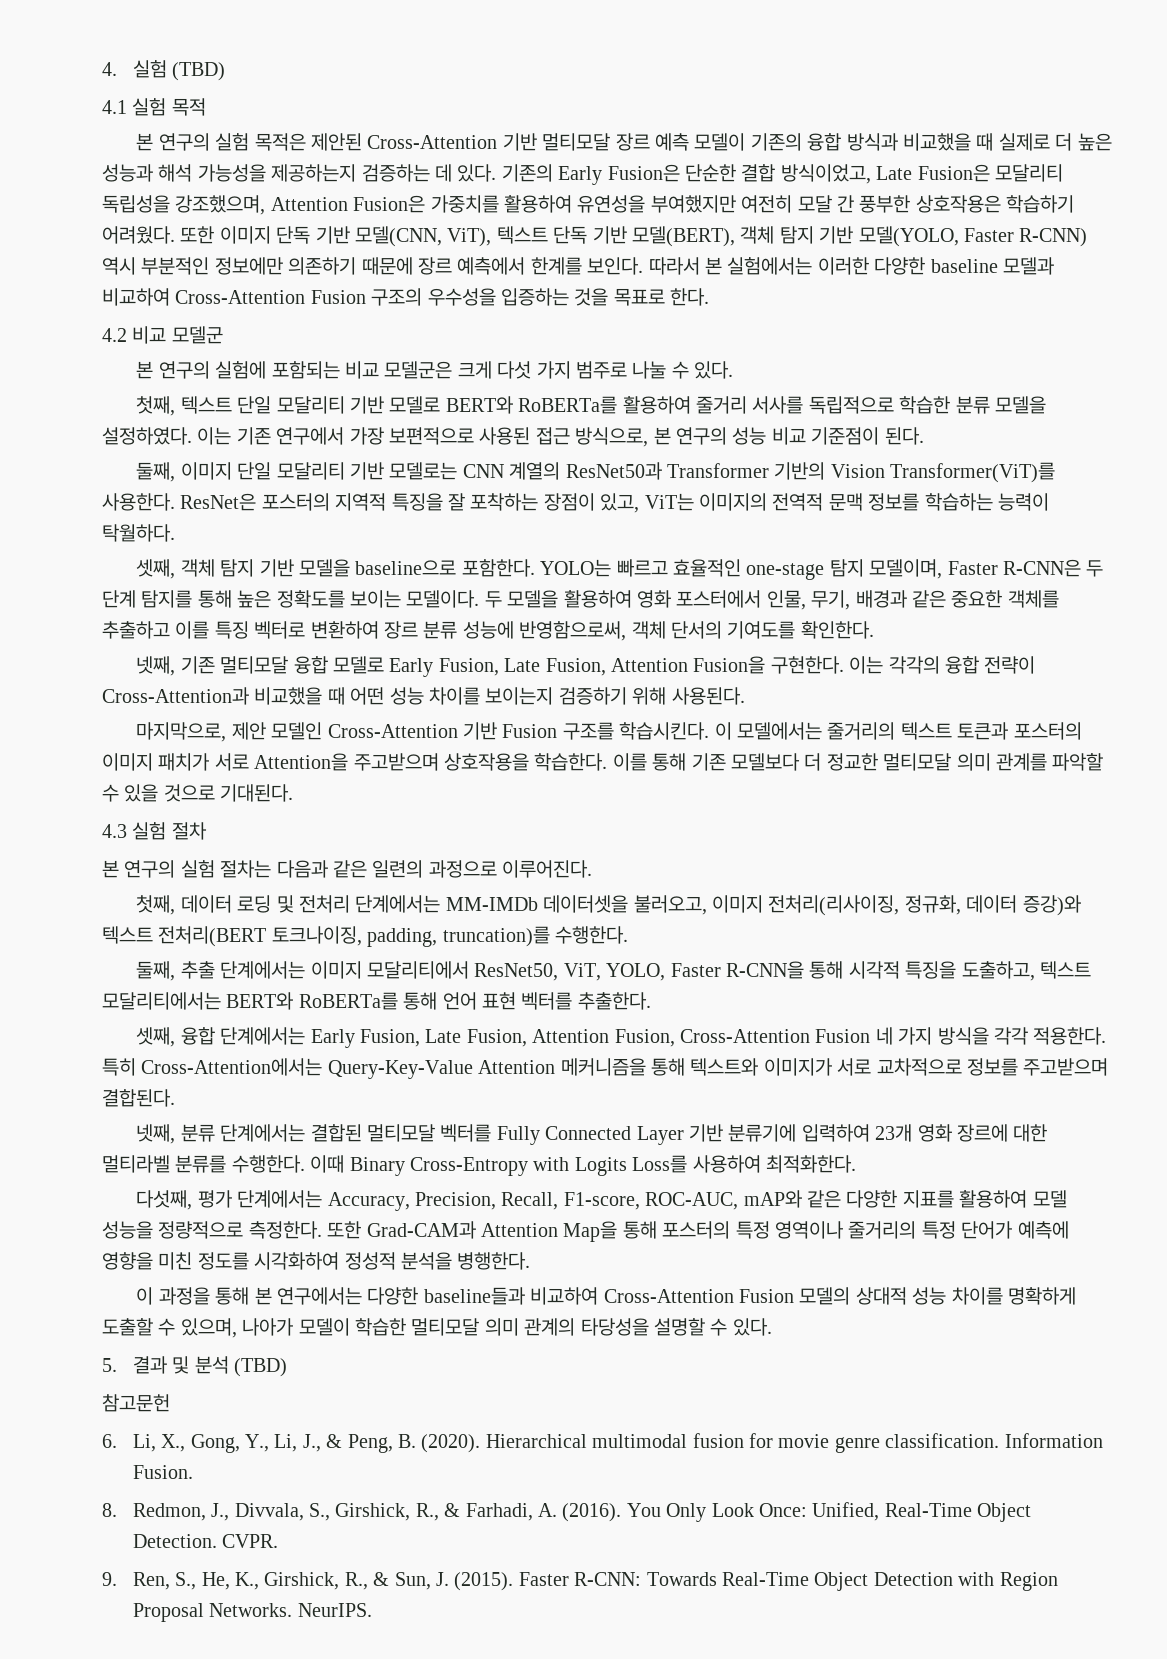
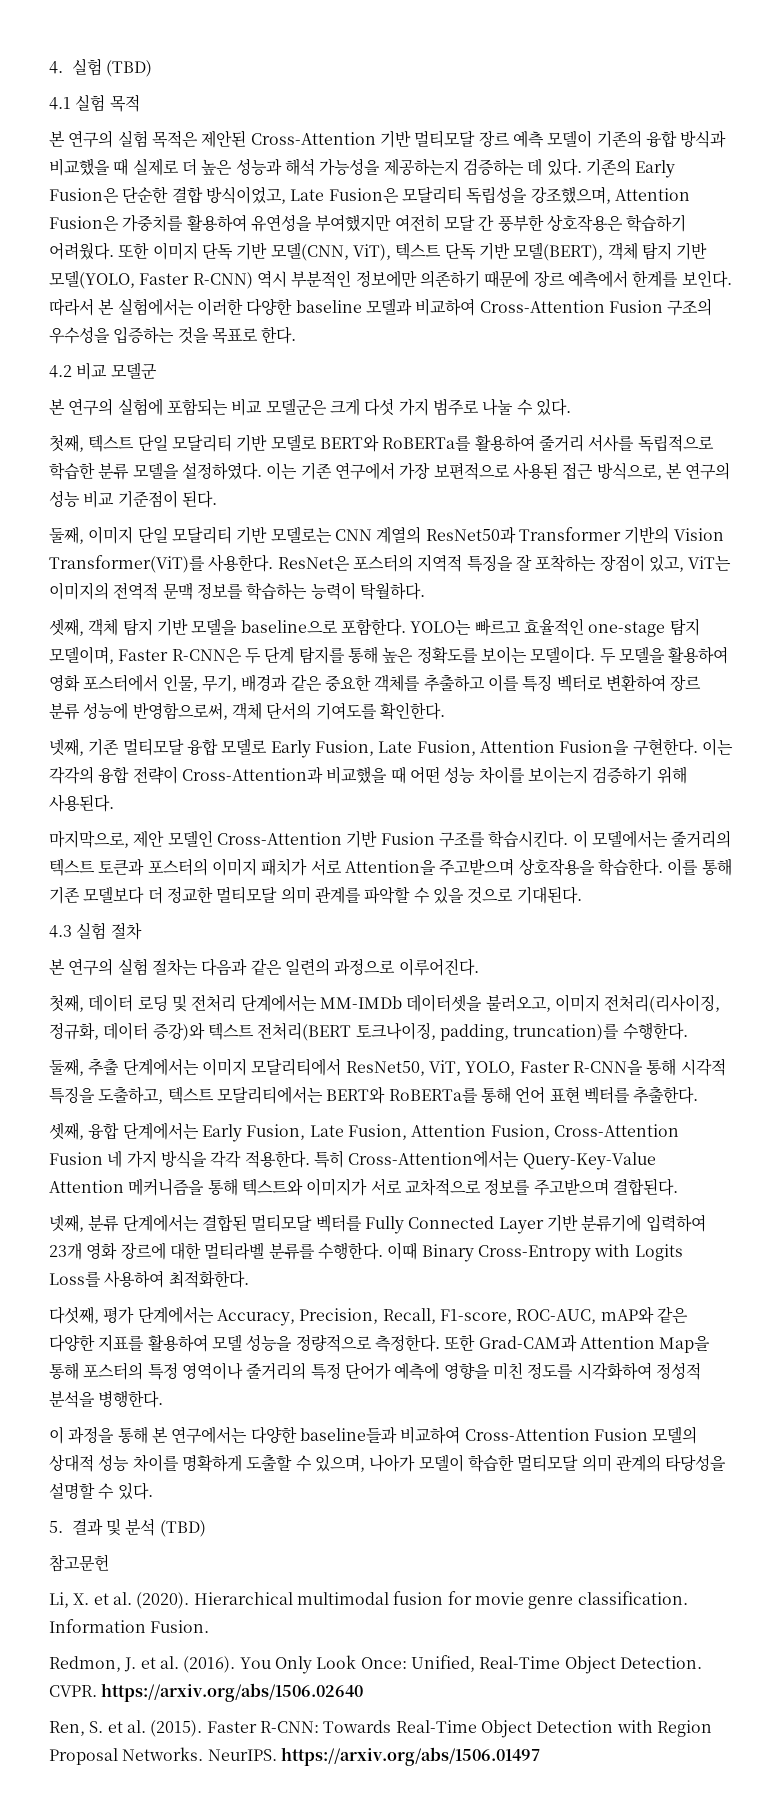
- 6. Li, X., Gong, Y., Li, J., & Peng, B. (2020).
+ Li, X. et al. (2020).
- 8. Redmon, J., Divvala, S., Girshick, R., & Farhadi, A. (2016).
+ Redmon, J. et al. (2016).
- CVPR.
- 9. Ren, S., He, K., Girshick, R., & Sun, J. (2015).
+ CVPR. https://arxiv.org/abs/1506.02640
+ Ren, S. et al. (2015).
- NeurIPS.
+ NeurIPS. https://arxiv.org/abs/1506.01497

